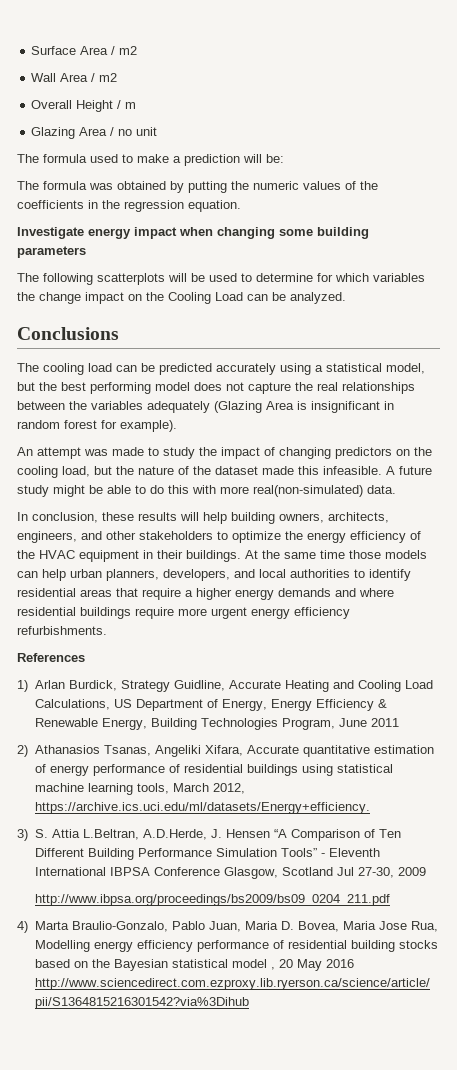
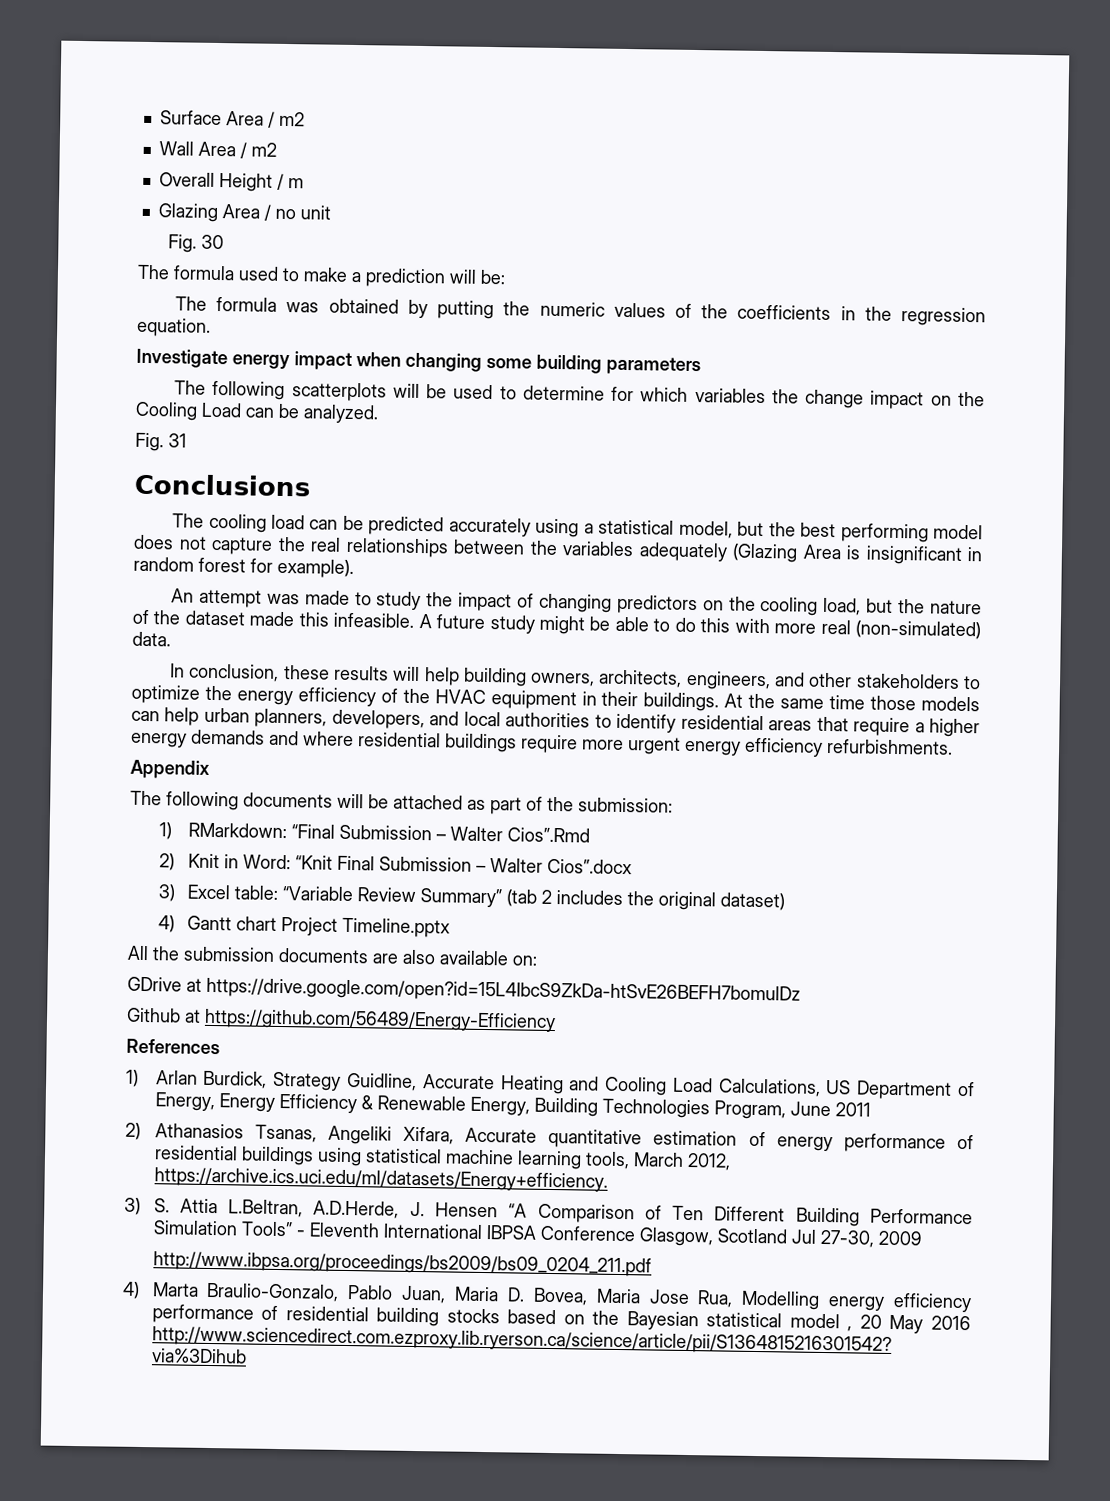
+ Fig. 30
+ Fig. 31
- A future study might be able to do this with more real(non-simulated) data.
+ A future study might be able to do this with more real (non-simulated) data.
+ Appendix
+ The following documents will be attached as part of the submission:
+ 1) RMarkdown: “Final Submission – Walter Cios”.Rmd
+ 2) Knit in Word: “Knit Final Submission – Walter Cios”.docx
+ 3) Excel table: “Variable Review Summary” (tab 2 includes the original dataset)
+ 4) Gantt chart Project Timeline.pptx
+ All the submission documents are also available on:
+ GDrive at https://drive.google.com/open?id=15L4IbcS9ZkDa-htSvE26BEFH7bomulDz
+ Github at https://github.com/56489/Energy-Efficiency

